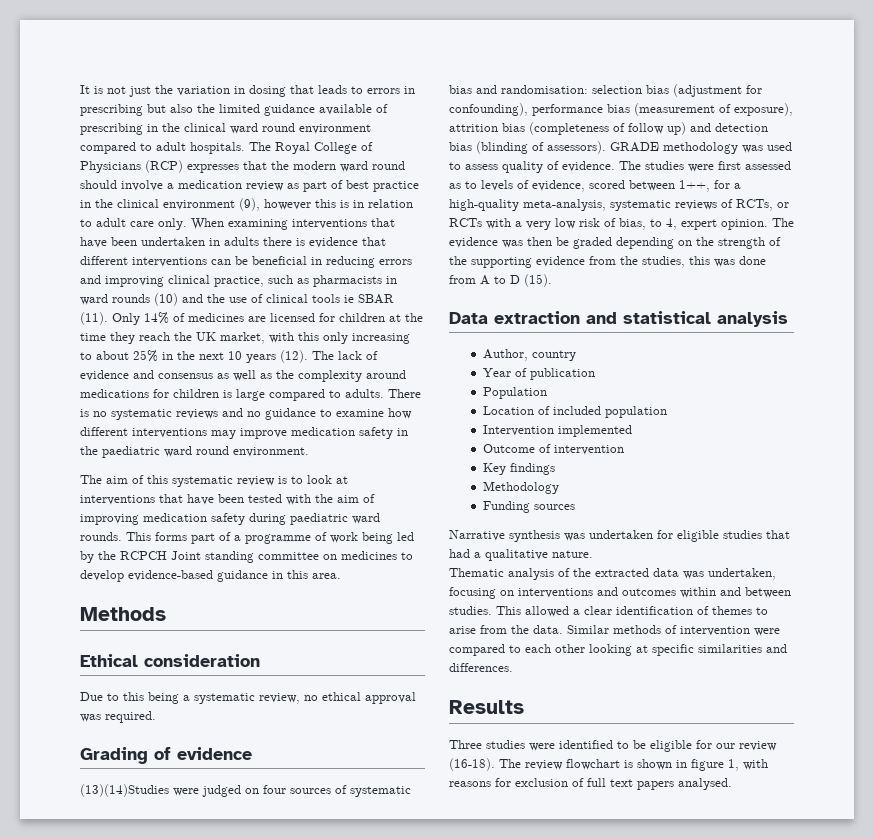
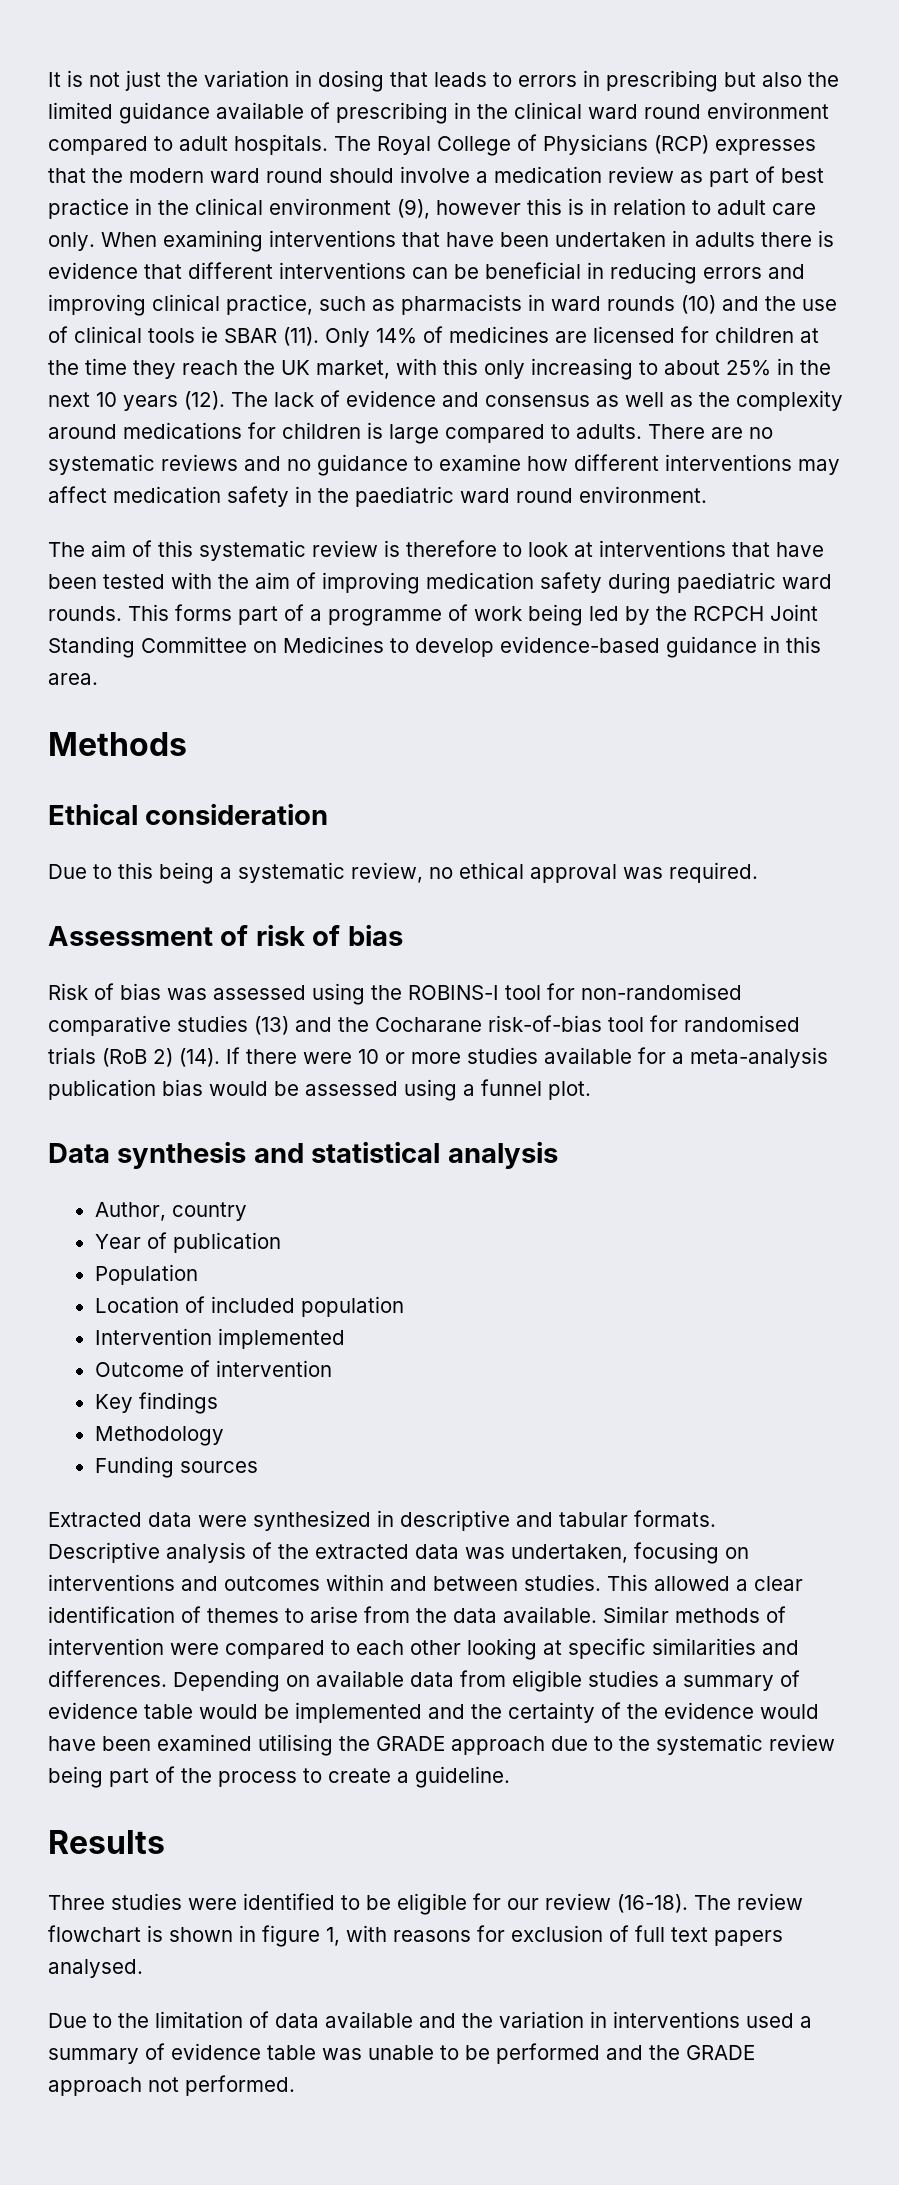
- There is no systematic reviews and no guidance to examine how different interventions may improve medication safety in the paediatric ward round environment.
+ There are no systematic reviews and no guidance to examine how different interventions may affect medication safety in the paediatric ward round environment.
- The aim of this systematic review is to look at interventions that have been tested with the aim of improving medication safety during paediatric ward rounds.
+ The aim of this systematic review is therefore to look at interventions that have been tested with the aim of improving medication safety during paediatric ward rounds.
- This forms part of a programme of work being led by the RCPCH Joint standing committee on medicines to develop evidence-based guidance in this area.
+ This forms part of a programme of work being led by the RCPCH Joint Standing Committee on Medicines to develop evidence-based guidance in this area.
- Grading of evidence
- (13)(14)Studies were judged on four sources of systematic bias and randomisation: selection bias (adjustment for confounding), performance bias (measurement of exposure), attrition bias (completeness of follow up) and detection bias (blinding of assessors). GRADE methodology was used to assess quality of evidence. The studies were first assessed as to levels of evidence, scored between 1++, for a high-quality meta-analysis, systematic reviews of RCTs, or RCTs with a very low risk of bias, to 4, expert opinion. The evidence was then be graded depending on the strength of the supporting evidence from the studies, this was done from A to D (15).
+ Assessment of risk of bias
+ Risk of bias was assessed using the ROBINS-I tool for non-randomised comparative studies (13) and the Cocharane risk-of-bias tool for randomised trials (RoB 2) (14). If there were 10 or more studies available for a meta-analysis publication bias would be assessed using a funnel plot.
- Data extraction and statistical analysis
+ Data synthesis and statistical analysis
- Narrative synthesis was undertaken for eligible studies that had a qualitative nature.
- Thematic analysis of the extracted data was undertaken, focusing on interventions and outcomes within and between studies.
+ Extracted data were synthesized in descriptive and tabular formats.
+ Descriptive analysis of the extracted data was undertaken, focusing on interventions and outcomes within and between studies.
- This allowed a clear identification of themes to arise from the data.
+ This allowed a clear identification of themes to arise from the data available.
+ Depending on available data from eligible studies a summary of evidence table would be implemented and the certainty of the evidence would have been examined utilising the GRADE approach due to the systematic review being part of the process to create a guideline.
+ Due to the limitation of data available and the variation in interventions used a summary of evidence table was unable to be performed and the GRADE approach not performed.

